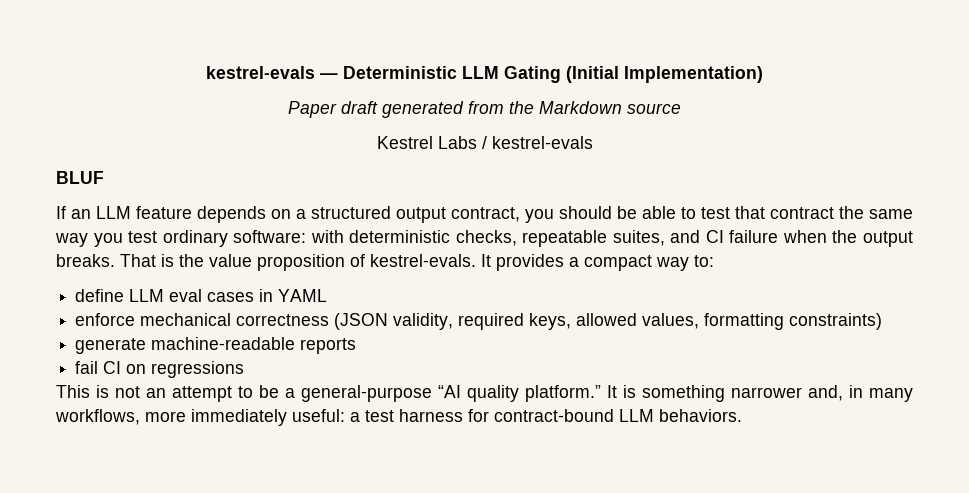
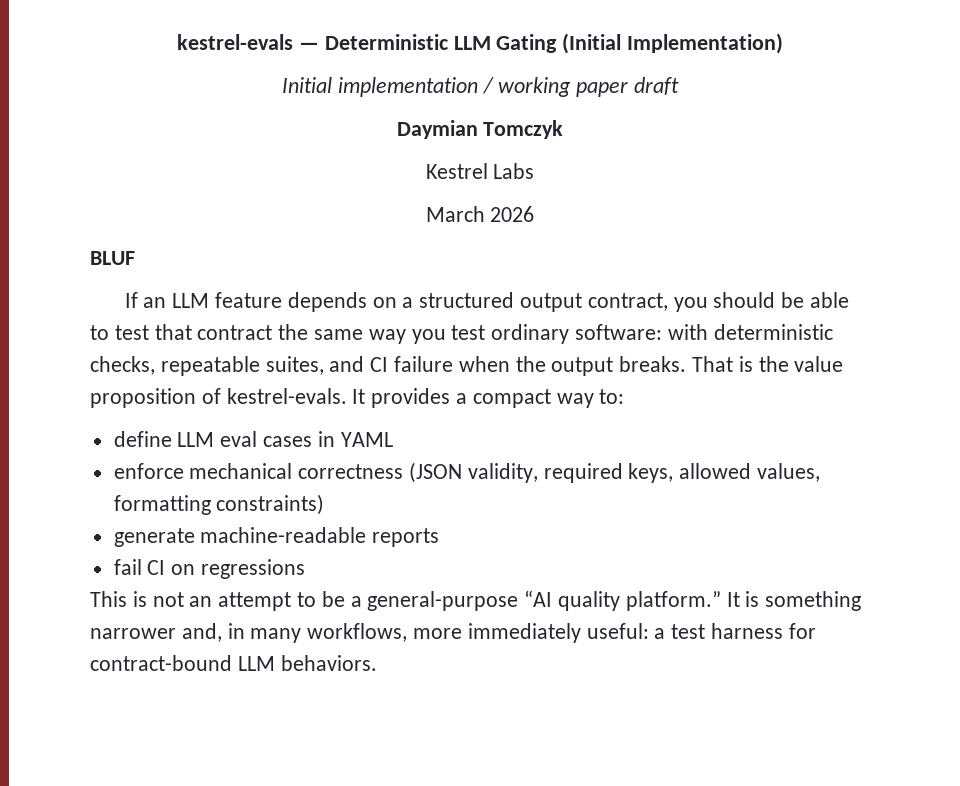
- Paper draft generated from the Markdown source
+ Initial implementation / working paper draft
+ Daymian Tomczyk
- Kestrel Labs / kestrel-evals
+ Kestrel Labs
+ March 2026

